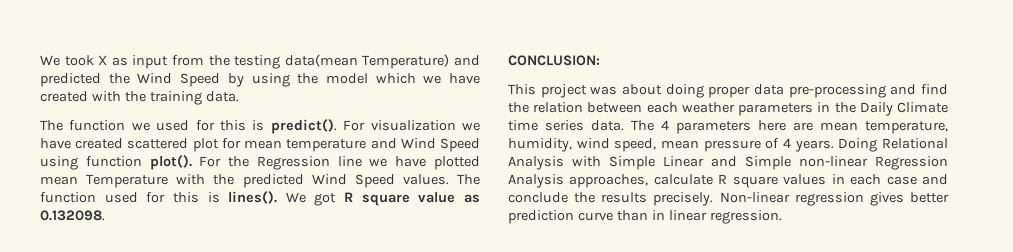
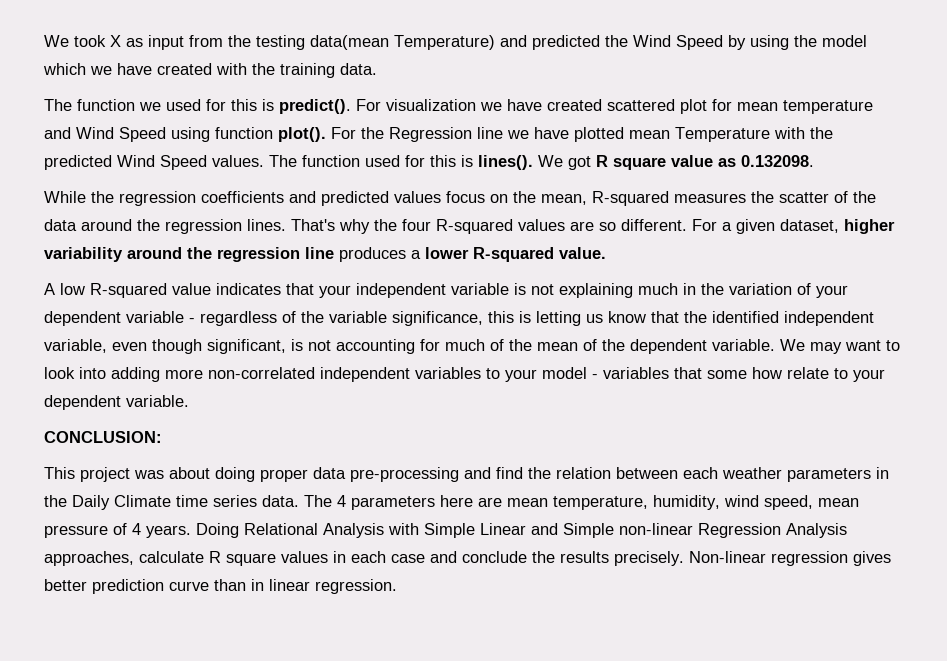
+ While the regression coefficients and predicted values focus on the mean, R-squared measures the scatter of the data around the regression lines. That's why the four R-squared values are so different. For a given dataset, higher variability around the regression line produces a lower R-squared value.
+ A low R-squared value indicates that your independent variable is not explaining much in the variation of your dependent variable - regardless of the variable significance, this is letting us know that the identified independent variable, even though significant, is not accounting for much of the mean of the dependent variable. We may want to look into adding more non-correlated independent variables to your model - variables that some how relate to your dependent variable.

